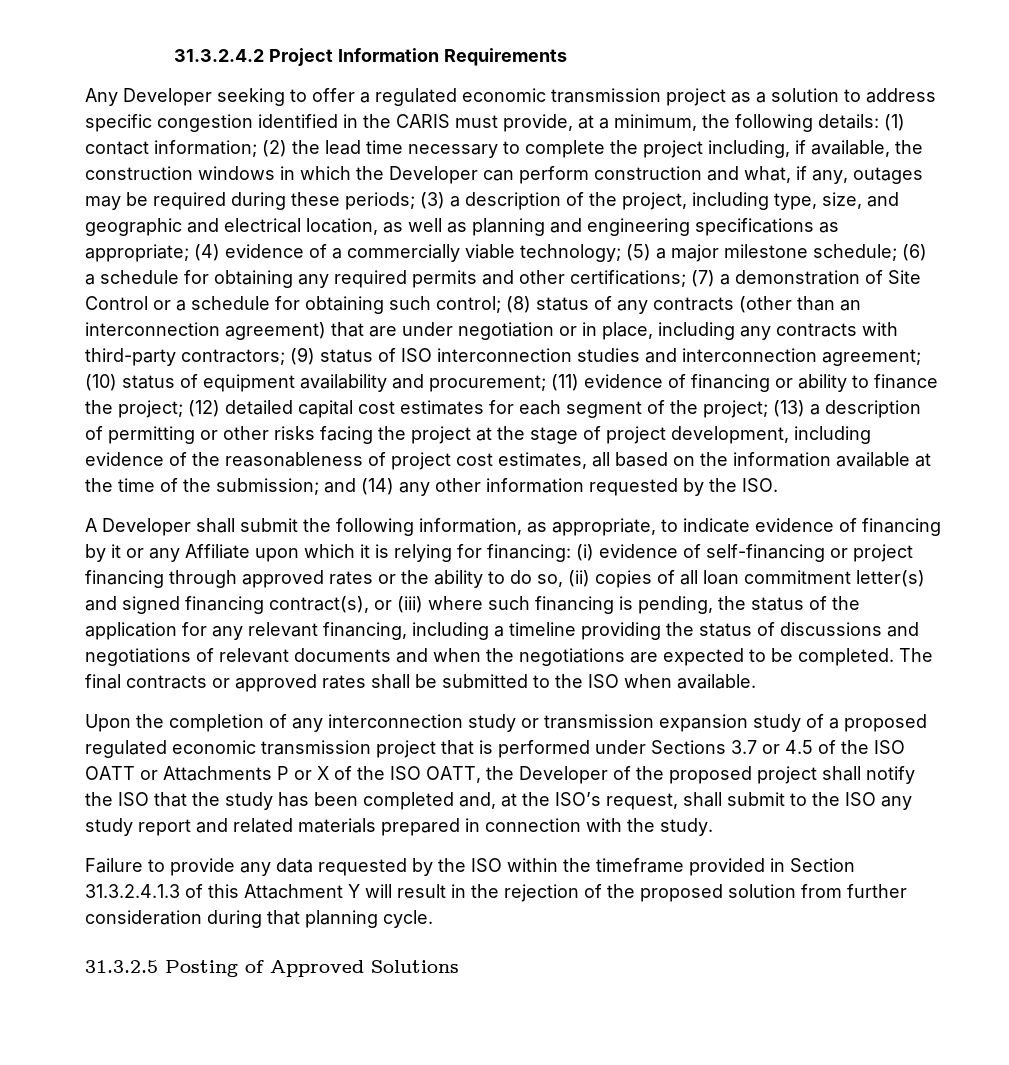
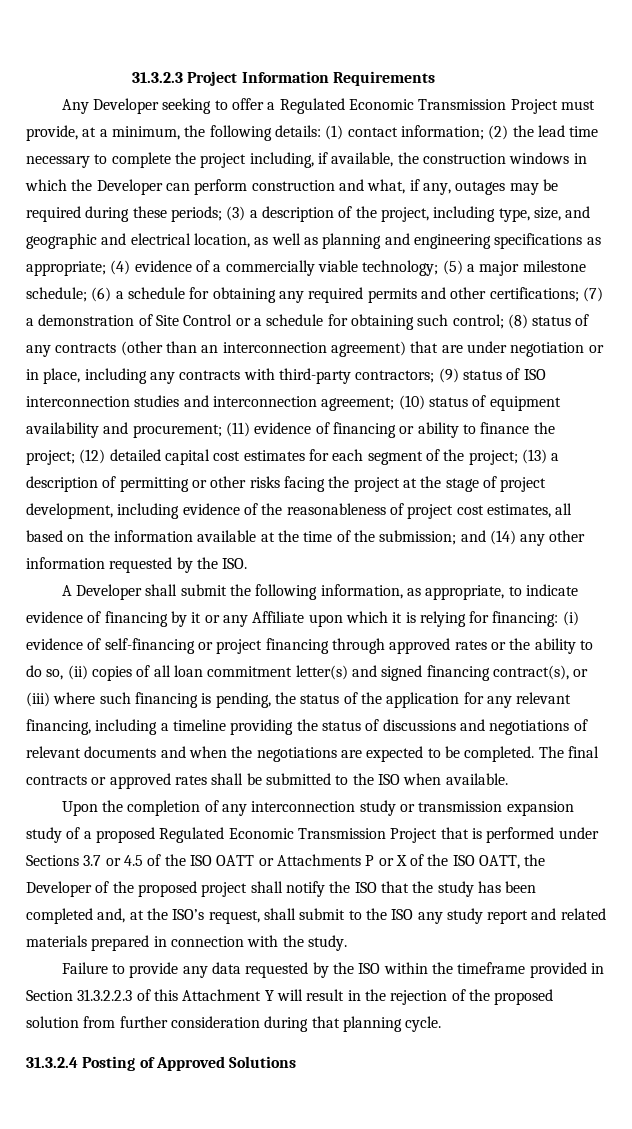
- 31.3.2.4.2 Project Information Requirements
+ 31.3.2.3 Project Information Requirements
- Any Developer seeking to offer a regulated economic transmission project as a solution to address specific congestion identified in the CARIS must provide, at a minimum, the following details:
+ Any Developer seeking to offer a Regulated Economic Transmission Project must provide, at a minimum, the following details:
- Upon the completion of any interconnection study or transmission expansion study of a proposed regulated economic transmission project that is performed under Sections 3.7 or 4.5 of the ISO OATT or Attachments P or X of the ISO OATT, the Developer of the proposed project shall notify the ISO that the study has been completed and, at the ISO’s request, shall submit to the ISO any study report and related materials prepared in connection with the study.
+ Upon the completion of any interconnection study or transmission expansion study of a proposed Regulated Economic Transmission Project that is performed under Sections 3.7 or 4.5 of the ISO OATT or Attachments P or X of the ISO OATT, the Developer of the proposed project shall notify the ISO that the study has been completed and, at the ISO’s request, shall submit to the ISO any study report and related materials prepared in connection with the study.
- Failure to provide any data requested by the ISO within the timeframe provided in Section 31.3.2.4.1.3 of this Attachment Y will result in the rejection of the proposed solution from further consideration during that planning cycle.
+ Failure to provide any data requested by the ISO within the timeframe provided in Section 31.3.2.2.3 of this Attachment Y will result in the rejection of the proposed solution from further consideration during that planning cycle.
- 31.3.2.5 Posting of Approved Solutions
+ 31.3.2.4 Posting of Approved Solutions

